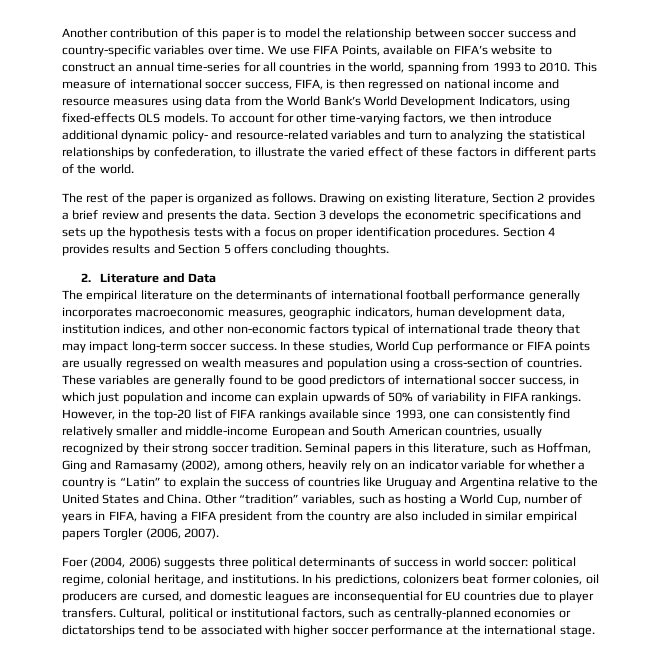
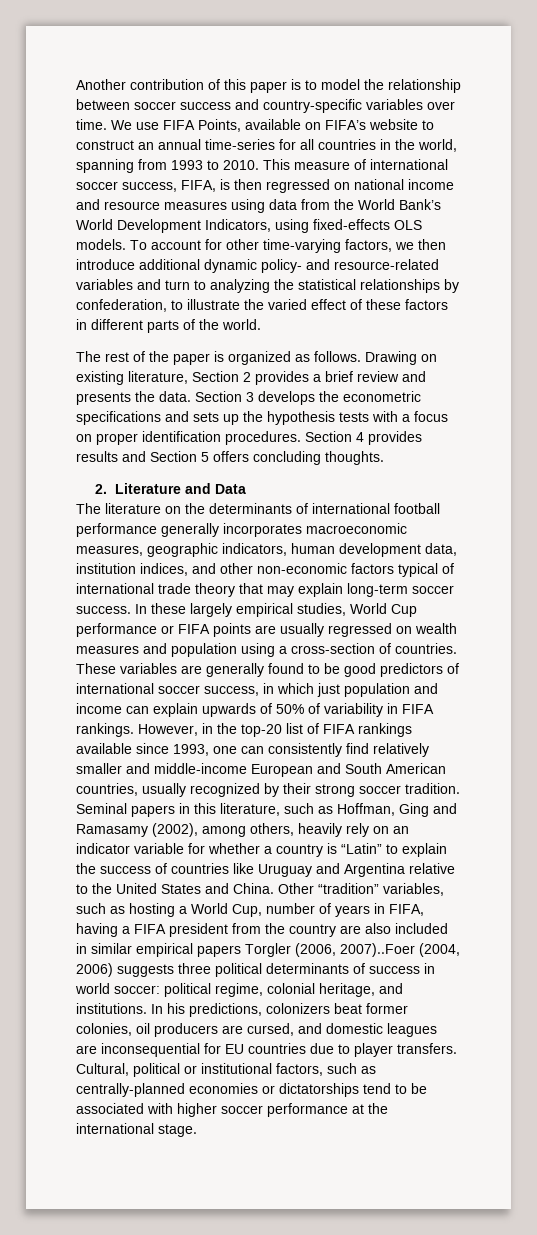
- The empirical literature on the determinants of international football performance generally incorporates macroeconomic measures, geographic indicators, human development data, institution indices, and other non-economic factors typical of international trade theory that may impact long-term soccer success.
+ The literature on the determinants of international football performance generally incorporates macroeconomic measures, geographic indicators, human development data, institution indices, and other non-economic factors typical of international trade theory that may explain long-term soccer success.
- In these studies, World Cup performance or FIFA points are usually regressed on wealth measures and population using a cross-section of countries.
+ In these largely empirical studies, World Cup performance or FIFA points are usually regressed on wealth measures and population using a cross-section of countries.
- Other “tradition” variables, such as hosting a World Cup, number of years in FIFA, having a FIFA president from the country are also included in similar empirical papers Torgler (2006, 2007).
- Foer (2004, 2006) suggests three political determinants of success in world soccer: political regime, colonial heritage, and institutions.
+ Other “tradition” variables, such as hosting a World Cup, number of years in FIFA, having a FIFA president from the country are also included in similar empirical papers Torgler (2006, 2007)..Foer (2004, 2006) suggests three political determinants of success in world soccer: political regime, colonial heritage, and institutions.

